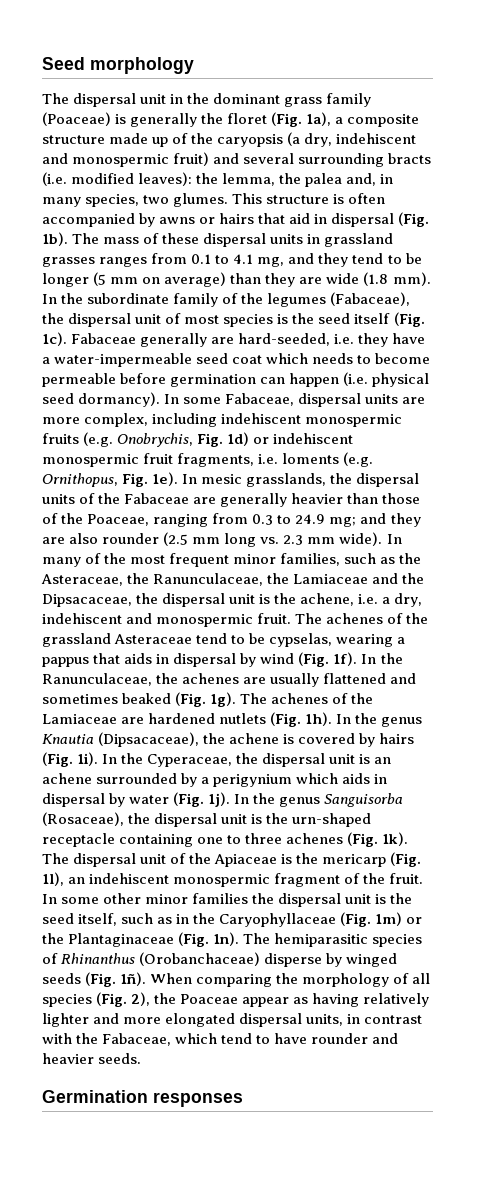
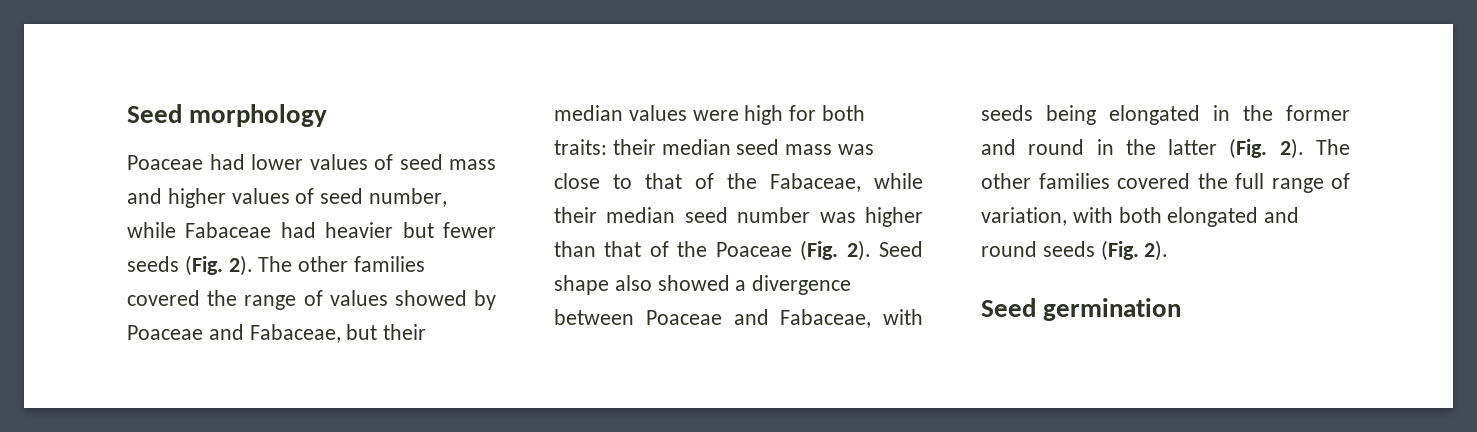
- The dispersal unit in the dominant grass family (Poaceae) is generally the floret (Fig. 1a), a composite structure made up of the caryopsis (a dry, indehiscent and monospermic fruit) and several surrounding bracts (i.e. modified leaves): the lemma, the palea and, in many species, two glumes. This structure is often accompanied by awns or hairs that aid in dispersal (Fig. 1b). The mass of these dispersal units in grassland grasses ranges from 0.1 to 4.1 mg, and they tend to be longer (5 mm on average) than they are wide (1.8 mm). In the subordinate family of the legumes (Fabaceae), the dispersal unit of most species is the seed itself (Fig. 1c). Fabaceae generally are hard-seeded, i.e. they have a water-impermeable seed coat which needs to become permeable before germination can happen (i.e. physical seed dormancy). In some Fabaceae, dispersal units are more complex, including indehiscent monospermic fruits (e.g. Onobrychis, Fig. 1d) or indehiscent monospermic fruit fragments, i.e. loments (e.g. Ornithopus, Fig. 1e). In mesic grasslands, the dispersal units of the Fabaceae are generally heavier than those of the Poaceae, ranging from 0.3 to 24.9 mg; and they are also rounder (2.5 mm long vs. 2.3 mm wide). In many of the most frequent minor families, such as the Asteraceae, the Ranunculaceae, the Lamiaceae and the Dipsacaceae, the dispersal unit is the achene, i.e. a dry, indehiscent and monospermic fruit. The achenes of the grassland Asteraceae tend to be cypselas, wearing a pappus that aids in dispersal by wind (Fig. 1f). In the Ranunculaceae, the achenes are usually flattened and sometimes beaked (Fig. 1g). The achenes of the Lamiaceae are hardened nutlets (Fig. 1h). In the genus Knautia (Dipsacaceae), the achene is covered by hairs (Fig. 1i). In the Cyperaceae, the dispersal unit is an achene surrounded by a perigynium which aids in dispersal by water (Fig. 1j). In the genus Sanguisorba (Rosaceae), the dispersal unit is the urn-shaped receptacle containing one to three achenes (Fig. 1k). The dispersal unit of the Apiaceae is the mericarp (Fig. 1l), an indehiscent monospermic fragment of the fruit. In some other minor families the dispersal unit is the seed itself, such as in the Caryophyllaceae (Fig. 1m) or the Plantaginaceae (Fig. 1n). The hemiparasitic species of Rhinanthus (Orobanchaceae) disperse by winged seeds (Fig. 1ñ). When comparing the morphology of all species (Fig. 2), the Poaceae appear as having relatively lighter and more elongated dispersal units, in contrast with the Fabaceae, which tend to have rounder and heavier seeds.
- Germination responses
+ Poaceae had lower values of seed mass and higher values of seed number, while Fabaceae had heavier but fewer seeds (Fig. 2). The other families covered the range of values showed by Poaceae and Fabaceae, but their median values were high for both traits: their median seed mass was close to that of the Fabaceae, while their median seed number was higher than that of the Poaceae (Fig. 2). Seed shape also showed a divergence between Poaceae and Fabaceae, with seeds being elongated in the former and round in the latter (Fig. 2). The other families covered the full range of variation, with both elongated and round seeds (Fig. 2).
+ Seed germination

